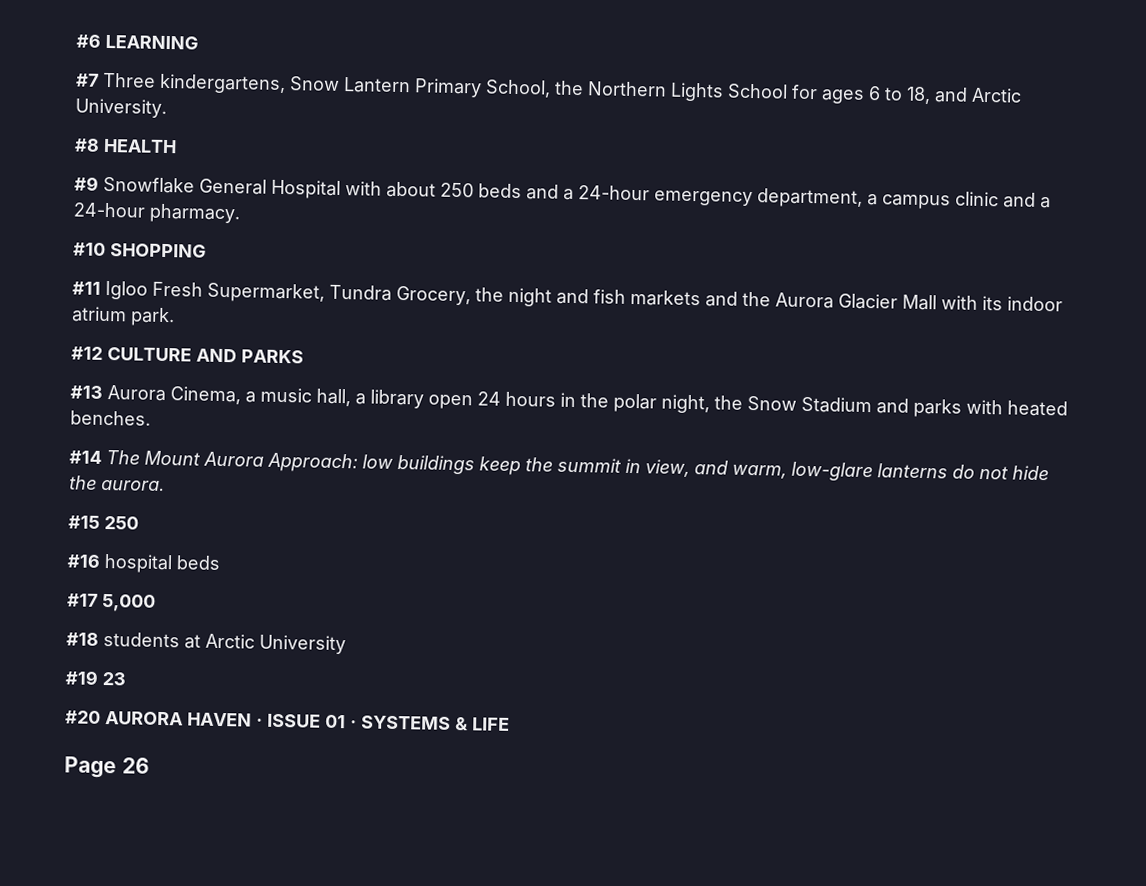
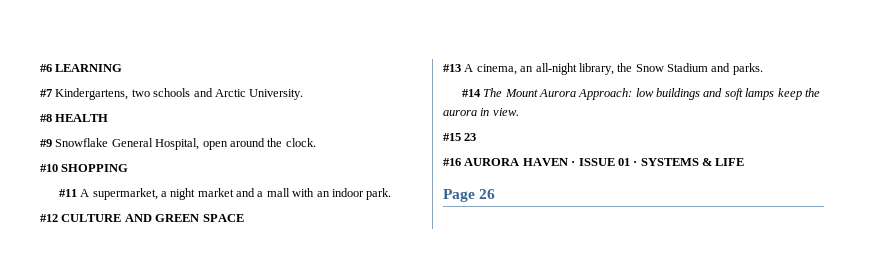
- #7 Three kindergartens, Snow Lantern Primary School, the Northern Lights School for ages 6 to 18, and Arctic University.
+ #7 Kindergartens, two schools and Arctic University.
- #9 Snowflake General Hospital with about 250 beds and a 24-hour emergency department, a campus clinic and a 24-hour pharmacy.
+ #9 Snowflake General Hospital, open around the clock.
  #10 SHOPPING
- #11 Igloo Fresh Supermarket, Tundra Grocery, the night and fish markets and the Aurora Glacier Mall with its indoor atrium park.
+ #11 A supermarket, a night market and a mall with an indoor park.
- #12 CULTURE AND PARKS
+ #12 CULTURE AND GREEN SPACE
- #13 Aurora Cinema, a music hall, a library open 24 hours in the polar night, the Snow Stadium and parks with heated benches.
+ #13 A cinema, an all-night library, the Snow Stadium and parks.
- #14 The Mount Aurora Approach: low buildings keep the summit in view, and warm, low-glare lanterns do not hide the aurora.
+ #14 The Mount Aurora Approach: low buildings and soft lamps keep the aurora in view.
- #15 250
+ #15 23
- #16 hospital beds
- #17 5,000
- #18 students at Arctic University
- #19 23
- #20 AURORA HAVEN · ISSUE 01 · SYSTEMS & LIFE
+ #16 AURORA HAVEN · ISSUE 01 · SYSTEMS & LIFE

